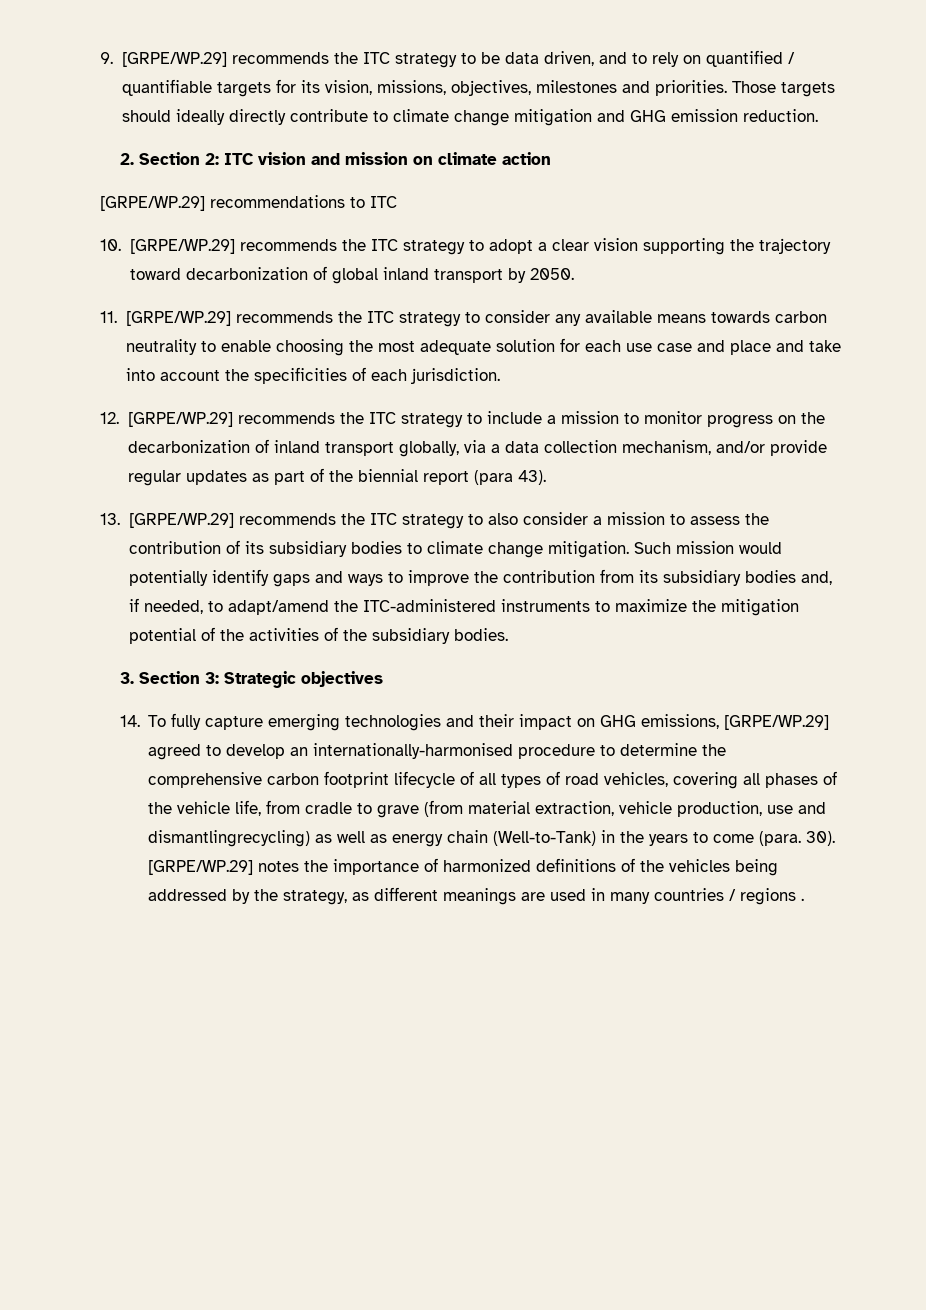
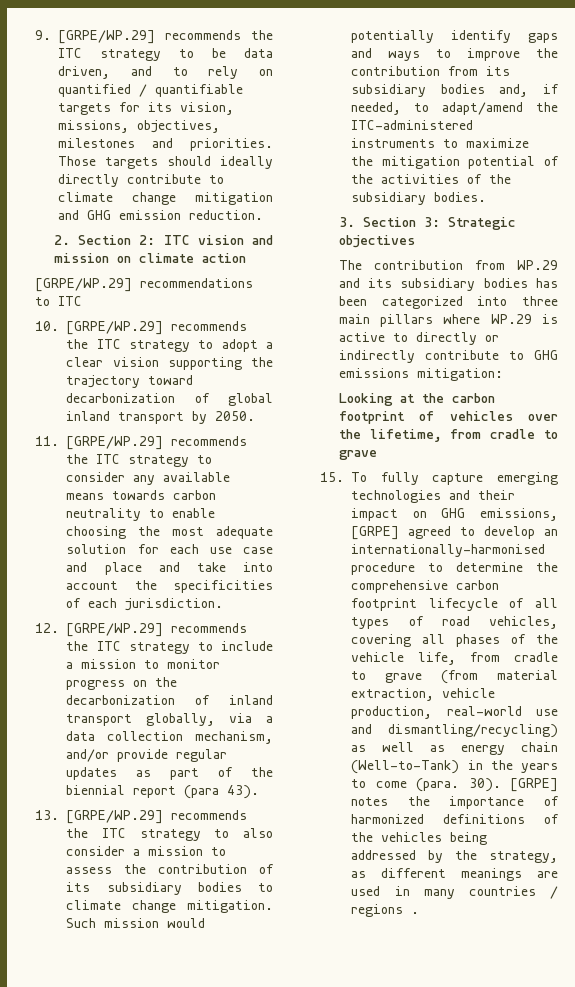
- 14. To fully capture emerging technologies and their impact on GHG emissions, [GRPE/WP.29] agreed to develop an internationally-harmonised procedure to determine the comprehensive carbon footprint lifecycle of all types of road vehicles, covering all phases of the vehicle life, from cradle to grave (from material extraction, vehicle production, use and dismantlingrecycling) as well as energy chain (Well-to-Tank) in the years to come (para. 30).
+ The contribution from WP.29 and its subsidiary bodies has been categorized into three main pillars where WP.29 is active to directly or indirectly contribute to GHG emissions mitigation:
+ Looking at the carbon footprint of vehicles over the lifetime, from cradle to grave
+ 15. To fully capture emerging technologies and their impact on GHG emissions, [GRPE] agreed to develop an internationally-harmonised procedure to determine the comprehensive carbon footprint lifecycle of all types of road vehicles, covering all phases of the vehicle life, from cradle to grave (from material extraction, vehicle production, real-world use and dismantling/recycling) as well as energy chain (Well-to-Tank) in the years to come (para. 30).
- [GRPE/WP.29] notes the importance of harmonized definitions of the vehicles being addressed by the strategy, as different meanings are used in many countries / regions .
+ [GRPE] notes the importance of harmonized definitions of the vehicles being addressed by the strategy, as different meanings are used in many countries / regions .

